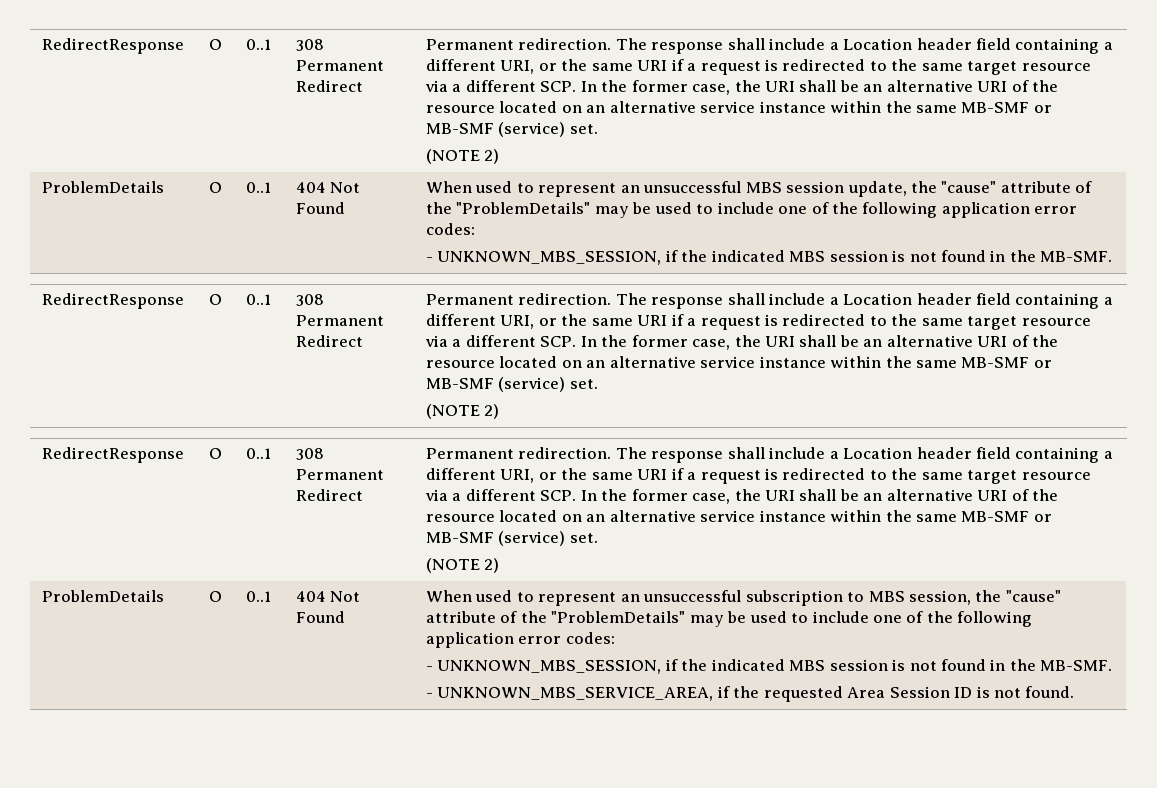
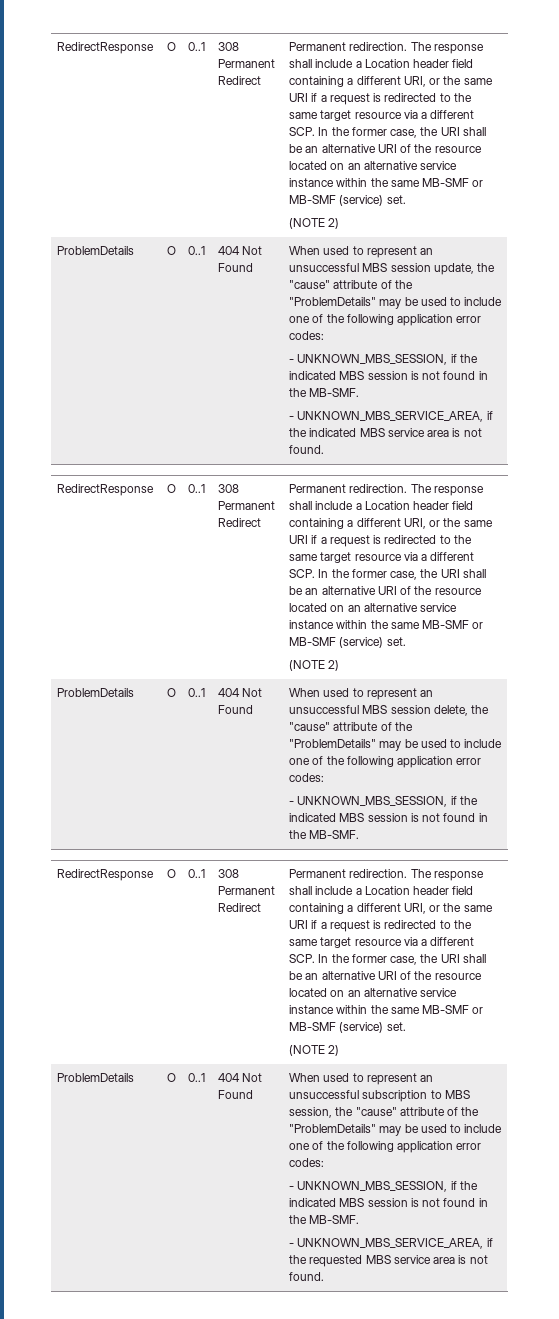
+ - UNKNOWN_MBS_SERVICE_AREA, if the indicated MBS service area is not found.
+ ProblemDetails | O | 0..1 | 404 Not Found | When used to represent an unsuccessful MBS session delete, the "cause" attribute of the "ProblemDetails" may be used to include one of the following application error codes:
+ - UNKNOWN_MBS_SESSION, if the indicated MBS session is not found in the MB-SMF.
- - UNKNOWN_MBS_SERVICE_AREA, if the requested Area Session ID is not found.
+ - UNKNOWN_MBS_SERVICE_AREA, if the requested MBS service area is not found.

